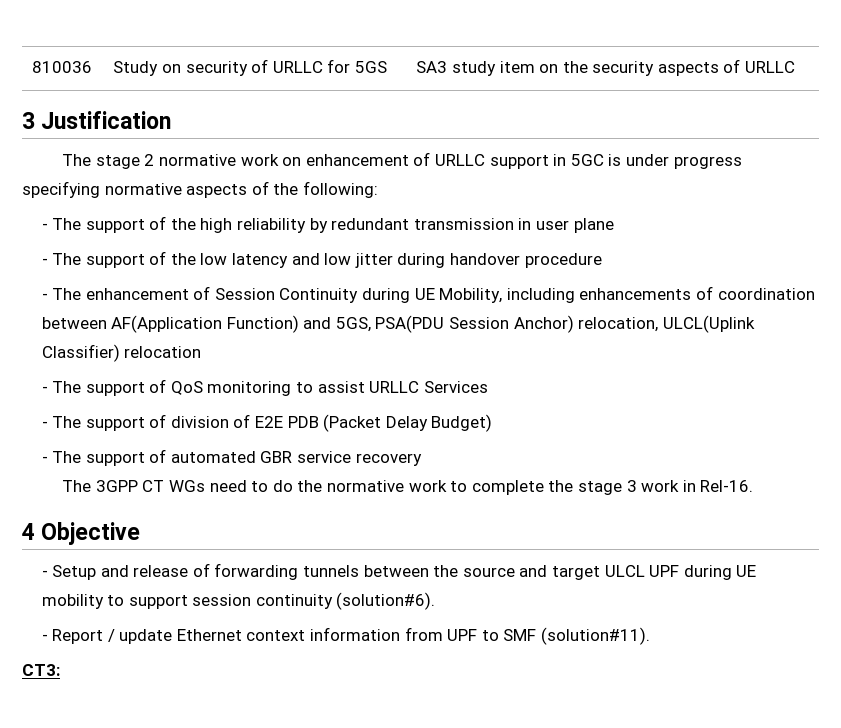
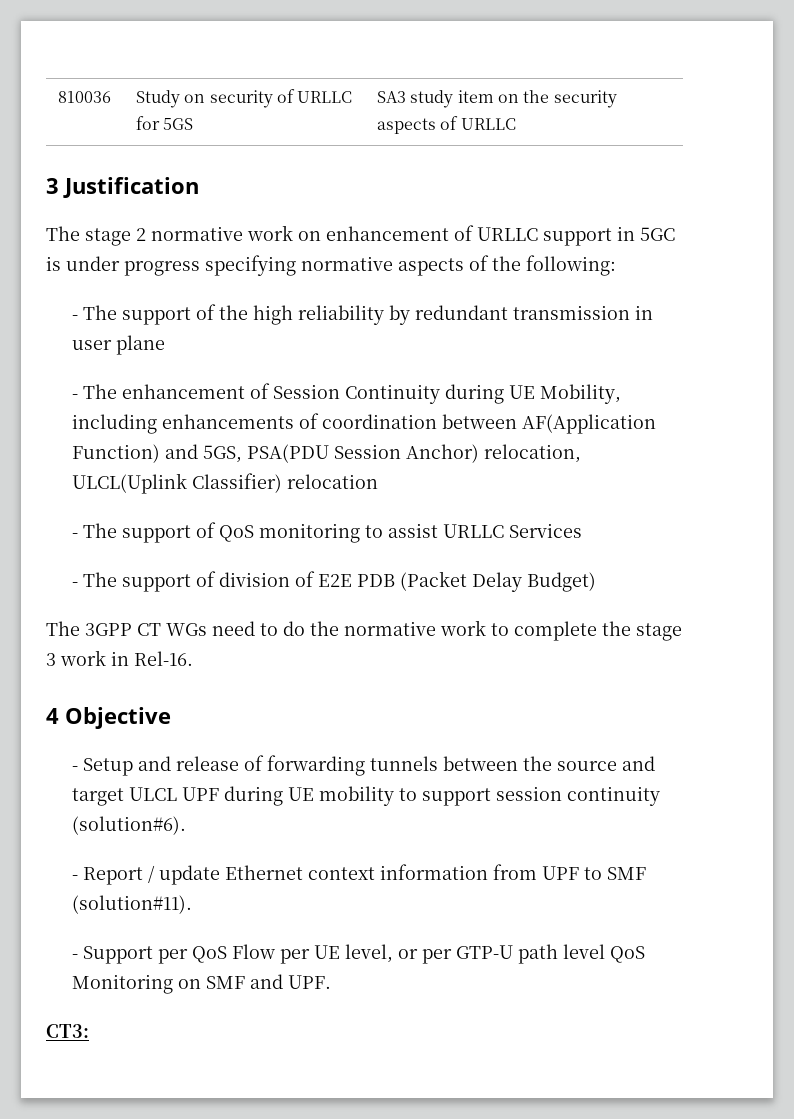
- - The support of the low latency and low jitter during handover procedure
- - The support of automated GBR service recovery
+ - Support per QoS Flow per UE level, or per GTP-U path level QoS Monitoring on SMF and UPF.

